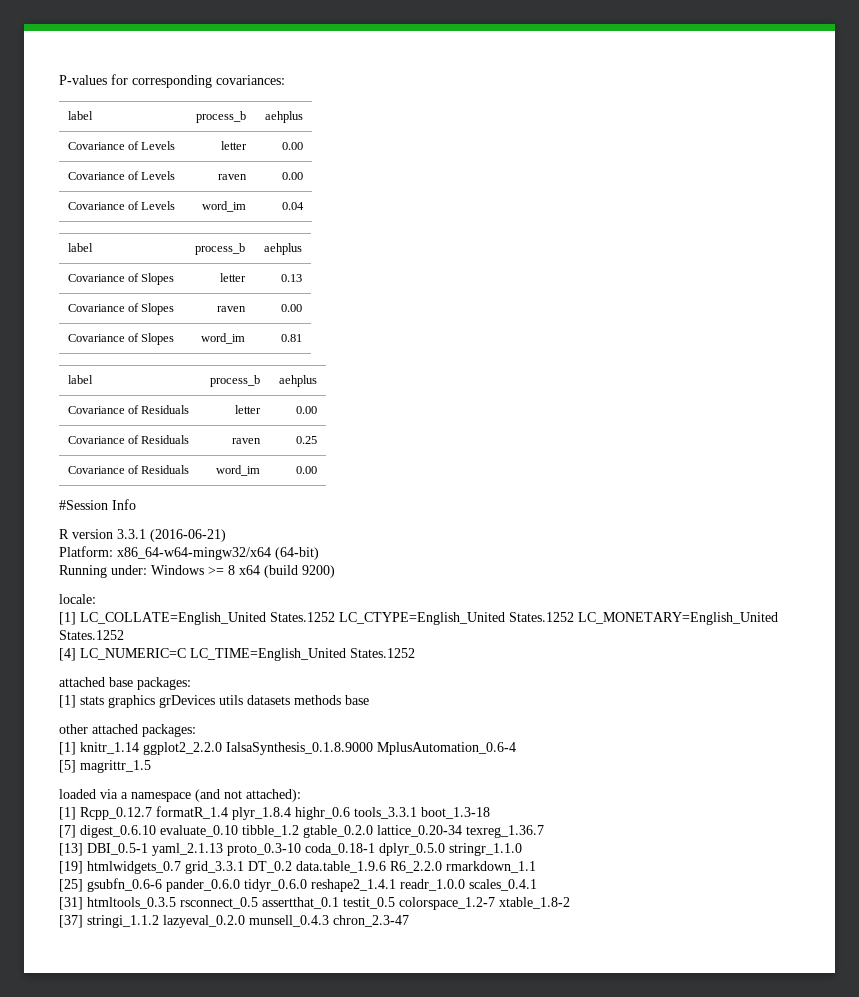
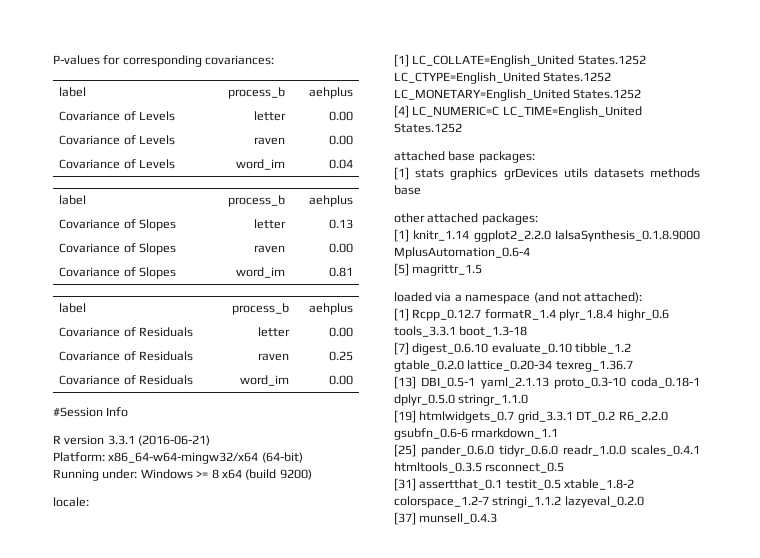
- [19] htmlwidgets_0.7 grid_3.3.1 DT_0.2 data.table_1.9.6 R6_2.2.0 rmarkdown_1.1
+ [19] htmlwidgets_0.7 grid_3.3.1 DT_0.2 R6_2.2.0 gsubfn_0.6-6 rmarkdown_1.1
- [25] gsubfn_0.6-6 pander_0.6.0 tidyr_0.6.0 reshape2_1.4.1 readr_1.0.0 scales_0.4.1
+ [25] pander_0.6.0 tidyr_0.6.0 readr_1.0.0 scales_0.4.1 htmltools_0.3.5 rsconnect_0.5
- [31] htmltools_0.3.5 rsconnect_0.5 assertthat_0.1 testit_0.5 colorspace_1.2-7 xtable_1.8-2
- [37] stringi_1.1.2 lazyeval_0.2.0 munsell_0.4.3 chron_2.3-47
+ [31] assertthat_0.1 testit_0.5 xtable_1.8-2 colorspace_1.2-7 stringi_1.1.2 lazyeval_0.2.0
+ [37] munsell_0.4.3

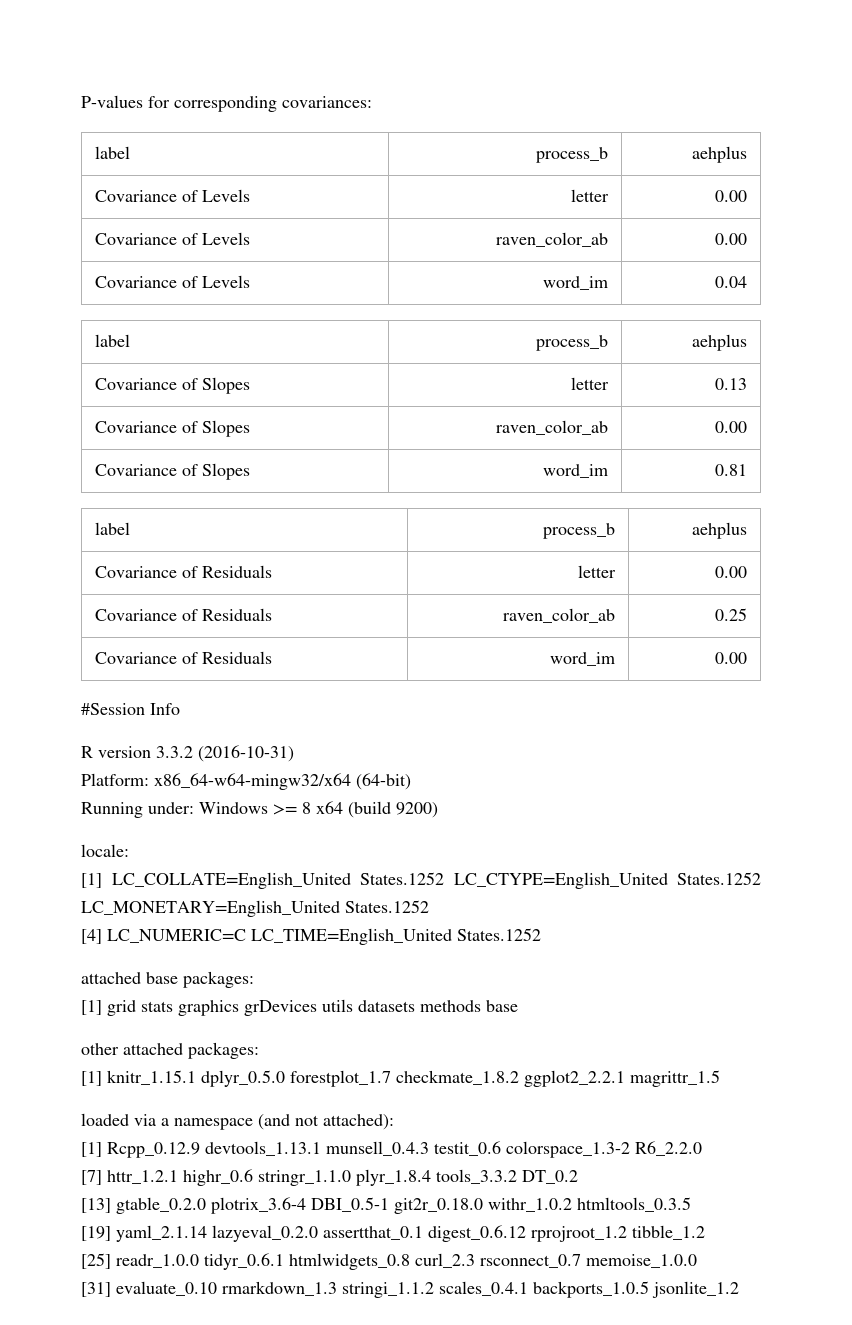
- Covariance of Levels | raven | 0.00
+ Covariance of Levels | raven_color_ab | 0.00
- Covariance of Slopes | raven | 0.00
+ Covariance of Slopes | raven_color_ab | 0.00
- Covariance of Residuals | raven | 0.25
+ Covariance of Residuals | raven_color_ab | 0.25
- R version 3.3.1 (2016-06-21)
+ R version 3.3.2 (2016-10-31)
- [1] stats graphics grDevices utils datasets methods base
+ [1] grid stats graphics grDevices utils datasets methods base
- [1] knitr_1.14 ggplot2_2.2.0 IalsaSynthesis_0.1.8.9000 MplusAutomation_0.6-4
- [5] magrittr_1.5
+ [1] knitr_1.15.1 dplyr_0.5.0 forestplot_1.7 checkmate_1.8.2 ggplot2_2.2.1 magrittr_1.5
- [1] Rcpp_0.12.7 formatR_1.4 plyr_1.8.4 highr_0.6 tools_3.3.1 boot_1.3-18
- [7] digest_0.6.10 evaluate_0.10 tibble_1.2 gtable_0.2.0 lattice_0.20-34 texreg_1.36.7
- [13] DBI_0.5-1 yaml_2.1.13 proto_0.3-10 coda_0.18-1 dplyr_0.5.0 stringr_1.1.0
- [19] htmlwidgets_0.7 grid_3.3.1 DT_0.2 R6_2.2.0 gsubfn_0.6-6 rmarkdown_1.1
- [25] pander_0.6.0 tidyr_0.6.0 readr_1.0.0 scales_0.4.1 htmltools_0.3.5 rsconnect_0.5
- [31] assertthat_0.1 testit_0.5 xtable_1.8-2 colorspace_1.2-7 stringi_1.1.2 lazyeval_0.2.0
- [37] munsell_0.4.3
+ [1] Rcpp_0.12.9 devtools_1.13.1 munsell_0.4.3 testit_0.6 colorspace_1.3-2 R6_2.2.0
+ [7] httr_1.2.1 highr_0.6 stringr_1.1.0 plyr_1.8.4 tools_3.3.2 DT_0.2
+ [13] gtable_0.2.0 plotrix_3.6-4 DBI_0.5-1 git2r_0.18.0 withr_1.0.2 htmltools_0.3.5
+ [19] yaml_2.1.14 lazyeval_0.2.0 assertthat_0.1 digest_0.6.12 rprojroot_1.2 tibble_1.2
+ [25] readr_1.0.0 tidyr_0.6.1 htmlwidgets_0.8 curl_2.3 rsconnect_0.7 memoise_1.0.0
+ [31] evaluate_0.10 rmarkdown_1.3 stringi_1.1.2 scales_0.4.1 backports_1.0.5 jsonlite_1.2

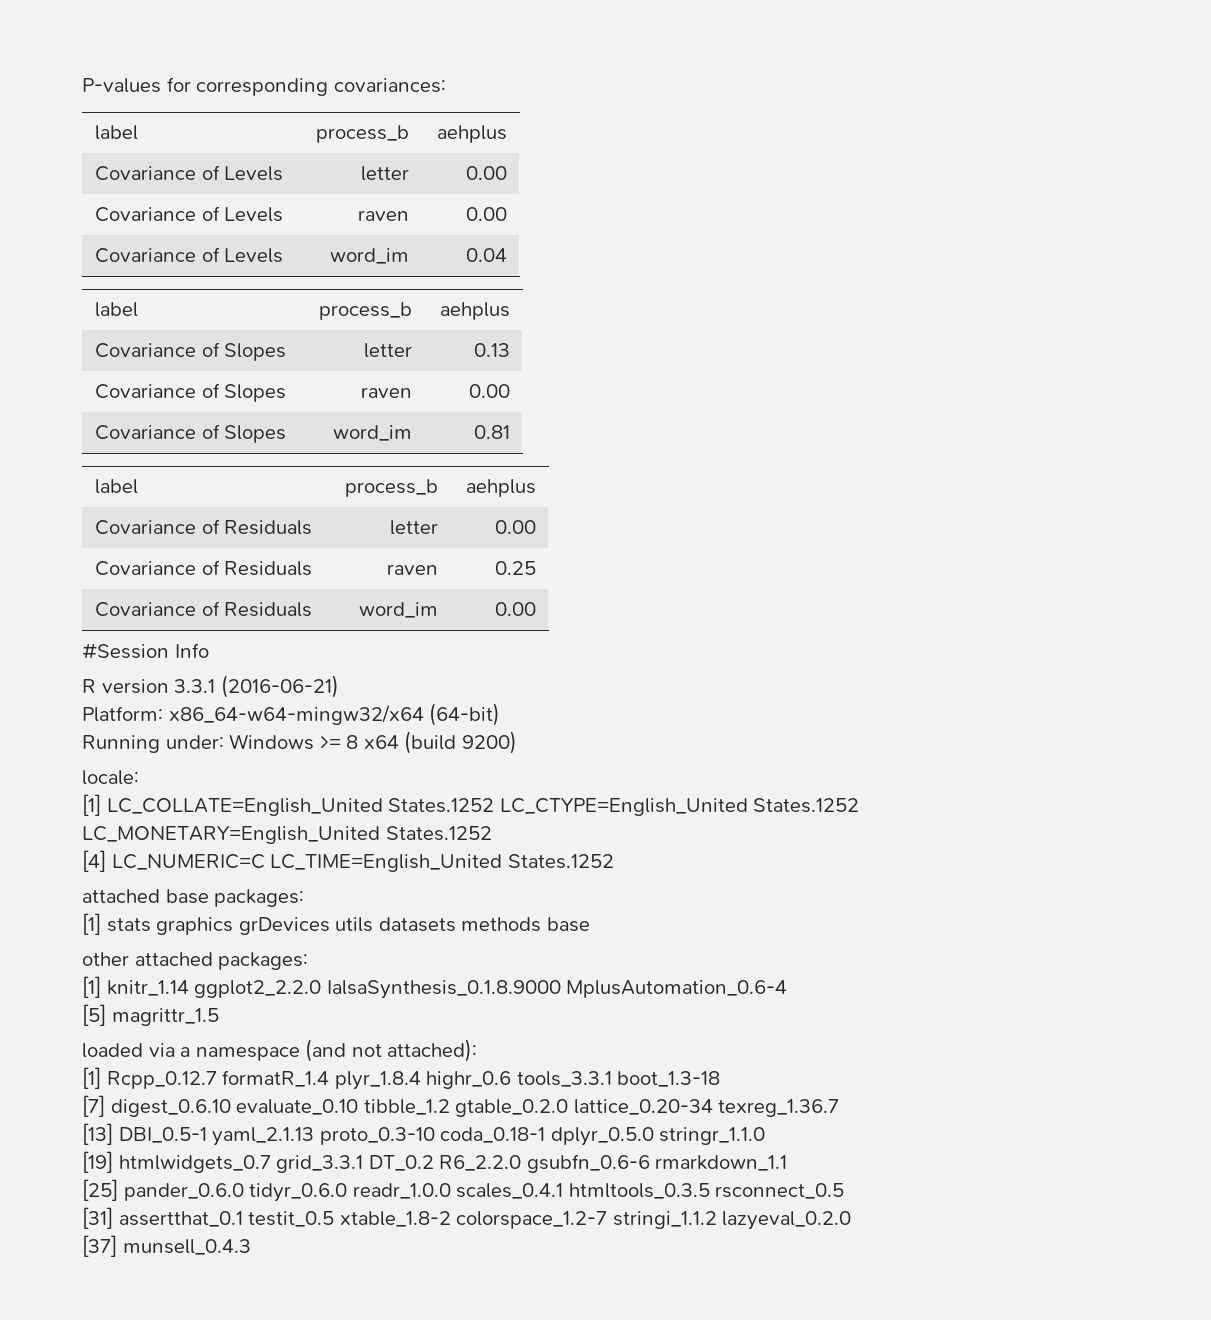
- Covariance of Levels | raven_color_ab | 0.00
+ Covariance of Levels | raven | 0.00
- Covariance of Slopes | raven_color_ab | 0.00
+ Covariance of Slopes | raven | 0.00
- Covariance of Residuals | raven_color_ab | 0.25
+ Covariance of Residuals | raven | 0.25
- R version 3.3.2 (2016-10-31)
+ R version 3.3.1 (2016-06-21)
- [1] grid stats graphics grDevices utils datasets methods base
+ [1] stats graphics grDevices utils datasets methods base
- [1] knitr_1.15.1 dplyr_0.5.0 forestplot_1.7 checkmate_1.8.2 ggplot2_2.2.1 magrittr_1.5
+ [1] knitr_1.14 ggplot2_2.2.0 IalsaSynthesis_0.1.8.9000 MplusAutomation_0.6-4
+ [5] magrittr_1.5
- [1] Rcpp_0.12.9 devtools_1.13.1 munsell_0.4.3 testit_0.6 colorspace_1.3-2 R6_2.2.0
- [7] httr_1.2.1 highr_0.6 stringr_1.1.0 plyr_1.8.4 tools_3.3.2 DT_0.2
- [13] gtable_0.2.0 plotrix_3.6-4 DBI_0.5-1 git2r_0.18.0 withr_1.0.2 htmltools_0.3.5
- [19] yaml_2.1.14 lazyeval_0.2.0 assertthat_0.1 digest_0.6.12 rprojroot_1.2 tibble_1.2
- [25] readr_1.0.0 tidyr_0.6.1 htmlwidgets_0.8 curl_2.3 rsconnect_0.7 memoise_1.0.0
- [31] evaluate_0.10 rmarkdown_1.3 stringi_1.1.2 scales_0.4.1 backports_1.0.5 jsonlite_1.2
+ [1] Rcpp_0.12.7 formatR_1.4 plyr_1.8.4 highr_0.6 tools_3.3.1 boot_1.3-18
+ [7] digest_0.6.10 evaluate_0.10 tibble_1.2 gtable_0.2.0 lattice_0.20-34 texreg_1.36.7
+ [13] DBI_0.5-1 yaml_2.1.13 proto_0.3-10 coda_0.18-1 dplyr_0.5.0 stringr_1.1.0
+ [19] htmlwidgets_0.7 grid_3.3.1 DT_0.2 R6_2.2.0 gsubfn_0.6-6 rmarkdown_1.1
+ [25] pander_0.6.0 tidyr_0.6.0 readr_1.0.0 scales_0.4.1 htmltools_0.3.5 rsconnect_0.5
+ [31] assertthat_0.1 testit_0.5 xtable_1.8-2 colorspace_1.2-7 stringi_1.1.2 lazyeval_0.2.0
+ [37] munsell_0.4.3

